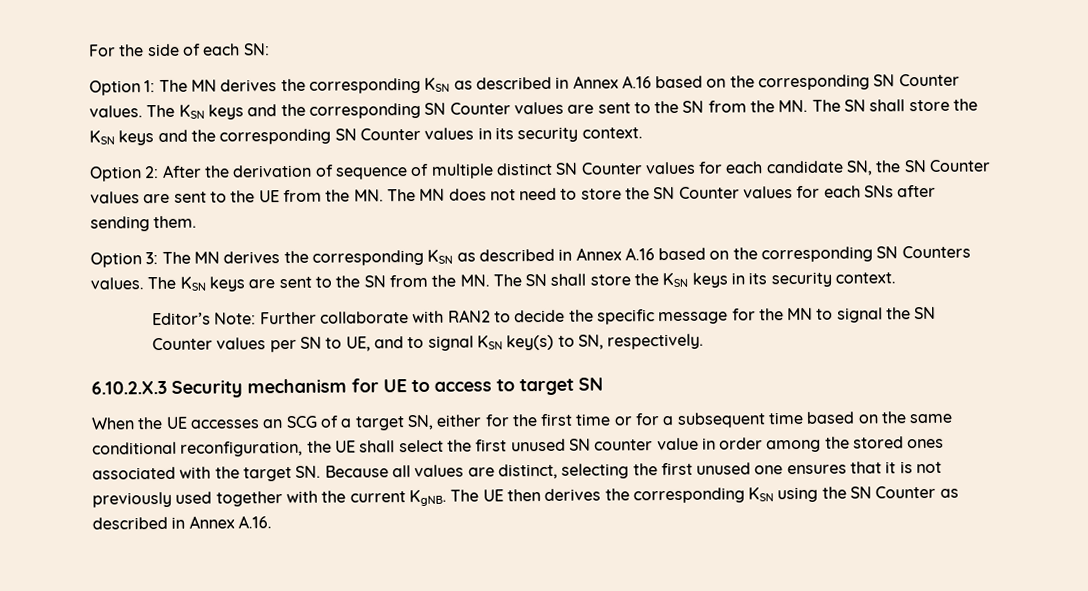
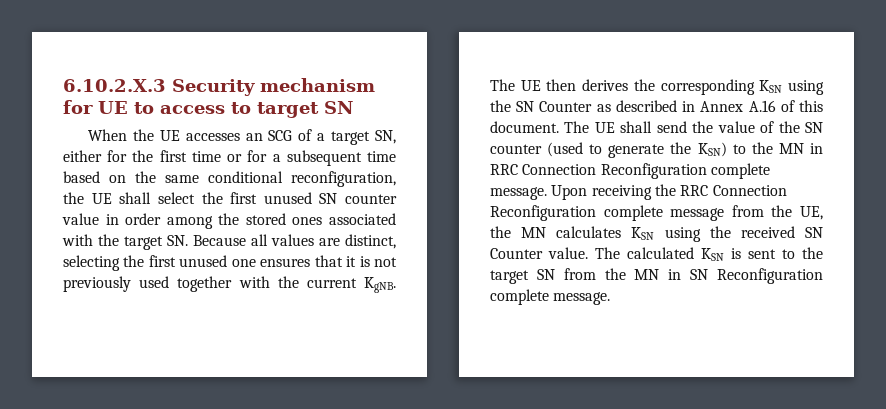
- For the side of each SN:
- Option 1: The MN derives the corresponding KSN as described in Annex A.16 based on the corresponding SN Counter values. The KSN keys and the corresponding SN Counter values are sent to the SN from the MN. The SN shall store the KSN keys and the corresponding SN Counter values in its security context.
- Option 2: After the derivation of sequence of multiple distinct SN Counter values for each candidate SN, the SN Counter values are sent to the UE from the MN. The MN does not need to store the SN Counter values for each SNs after sending them.
- Option 3: The MN derives the corresponding KSN as described in Annex A.16 based on the corresponding SN Counters values. The KSN keys are sent to the SN from the MN. The SN shall store the KSN keys in its security context.
- Editor’s Note: Further collaborate with RAN2 to decide the specific message for the MN to signal the SN Counter values per SN to UE, and to signal KSN key(s) to SN, respectively.
- The UE then derives the corresponding KSN using the SN Counter as described in Annex A.16.
+ The UE then derives the corresponding KSN using the SN Counter as described in Annex A.16 of this document. The UE shall send the value of the SN counter (used to generate the KSN) to the MN in RRC Connection Reconfiguration complete message. Upon receiving the RRC Connection Reconfiguration complete message from the UE, the MN calculates KSN using the received SN Counter value. The calculated KSN is sent to the target SN from the MN in SN Reconfiguration complete message.

